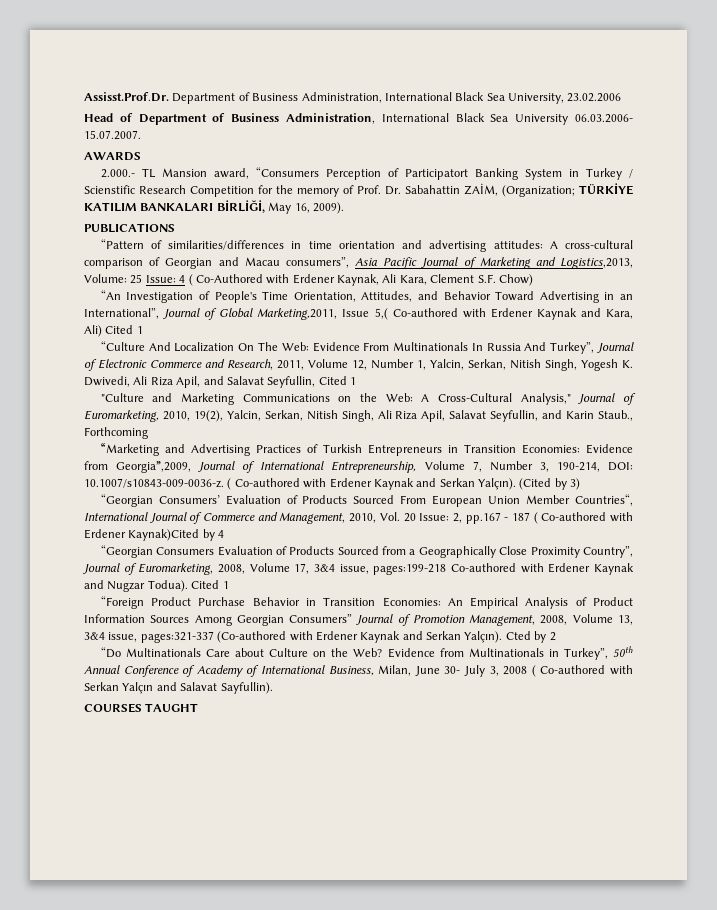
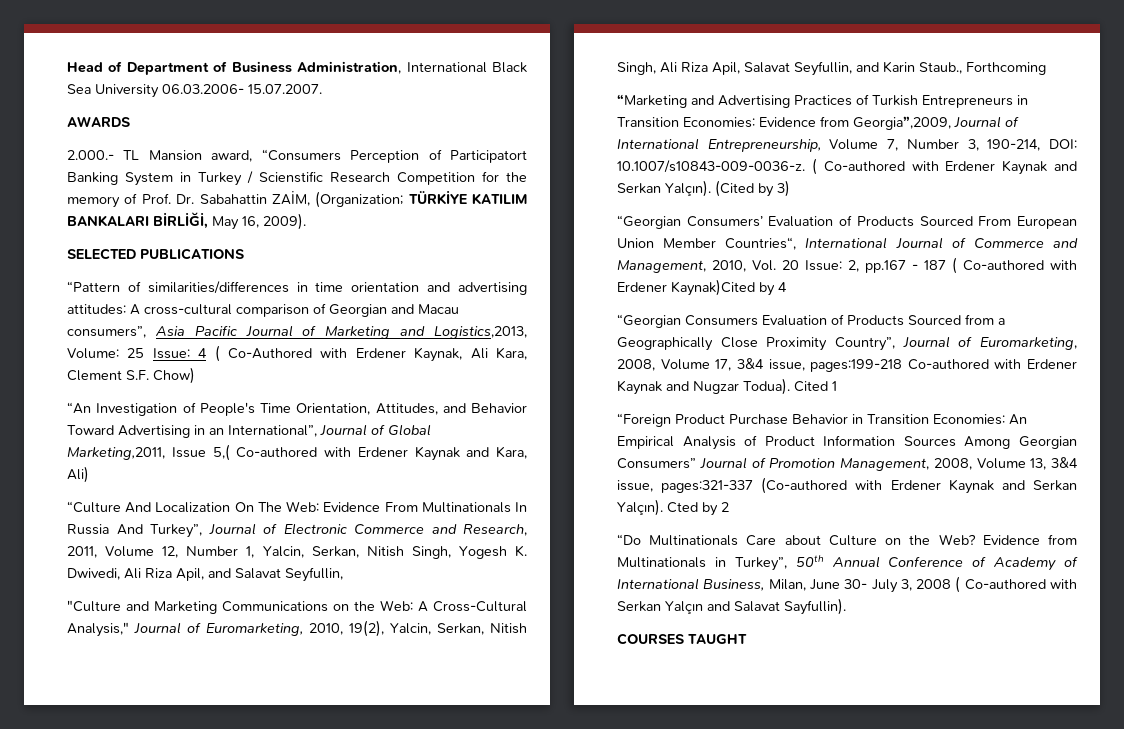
- Assisst.Prof.Dr. Department of Business Administration, International Black Sea University, 23.02.2006
- PUBLICATIONS
+ SELECTED PUBLICATIONS
- “An Investigation of People's Time Orientation, Attitudes, and Behavior Toward Advertising in an International”, Journal of Global Marketing,2011, Issue 5,( Co-authored with Erdener Kaynak and Kara, Ali) Cited 1
+ “An Investigation of People's Time Orientation, Attitudes, and Behavior Toward Advertising in an International”, Journal of Global Marketing,2011, Issue 5,( Co-authored with Erdener Kaynak and Kara, Ali)
- “Culture And Localization On The Web: Evidence From Multinationals In Russia And Turkey”, Journal of Electronic Commerce and Research, 2011, Volume 12, Number 1, Yalcin, Serkan, Nitish Singh, Yogesh K. Dwivedi, Ali Riza Apil, and Salavat Seyfullin, Cited 1
+ “Culture And Localization On The Web: Evidence From Multinationals In Russia And Turkey”, Journal of Electronic Commerce and Research, 2011, Volume 12, Number 1, Yalcin, Serkan, Nitish Singh, Yogesh K. Dwivedi, Ali Riza Apil, and Salavat Seyfullin,

